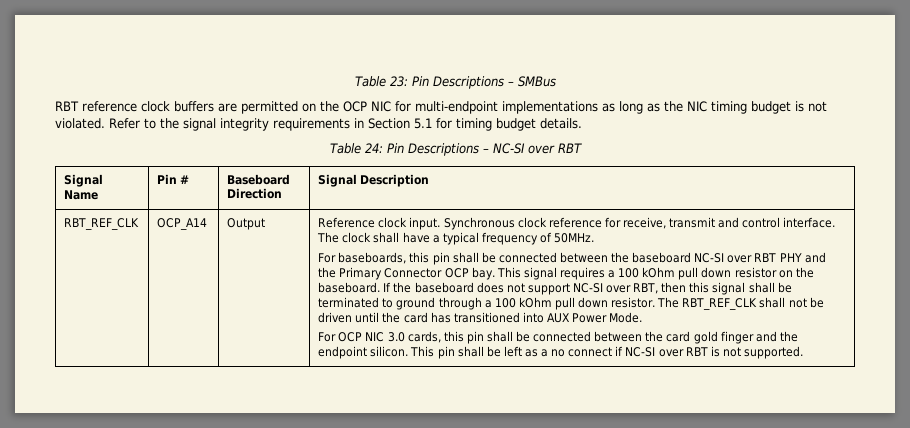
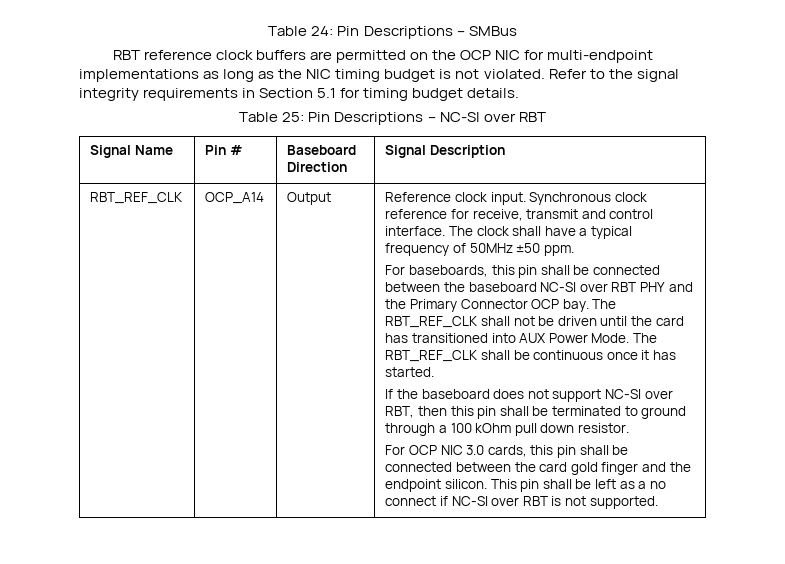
- Table 23: Pin Descriptions – SMBus
+ Table 24: Pin Descriptions – SMBus
- Table 24: Pin Descriptions – NC-SI over RBT
+ Table 25: Pin Descriptions – NC-SI over RBT
- The clock shall have a typical frequency of 50MHz.
+ The clock shall have a typical frequency of 50MHz ±50 ppm.
- This signal requires a 100 kOhm pull down resistor on the baseboard. If the baseboard does not support NC-SI over RBT, then this signal shall be terminated to ground through a 100 kOhm pull down resistor.
+ The RBT_REF_CLK shall be continuous once it has started.
+ If the baseboard does not support NC-SI over RBT, then this pin shall be terminated to ground through a 100 kOhm pull down resistor.

